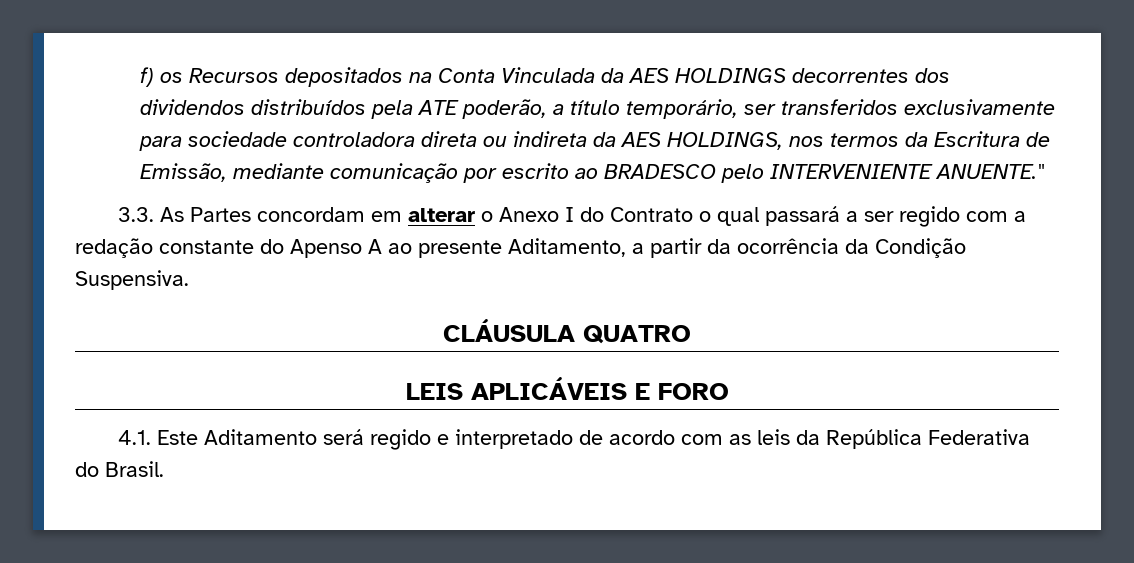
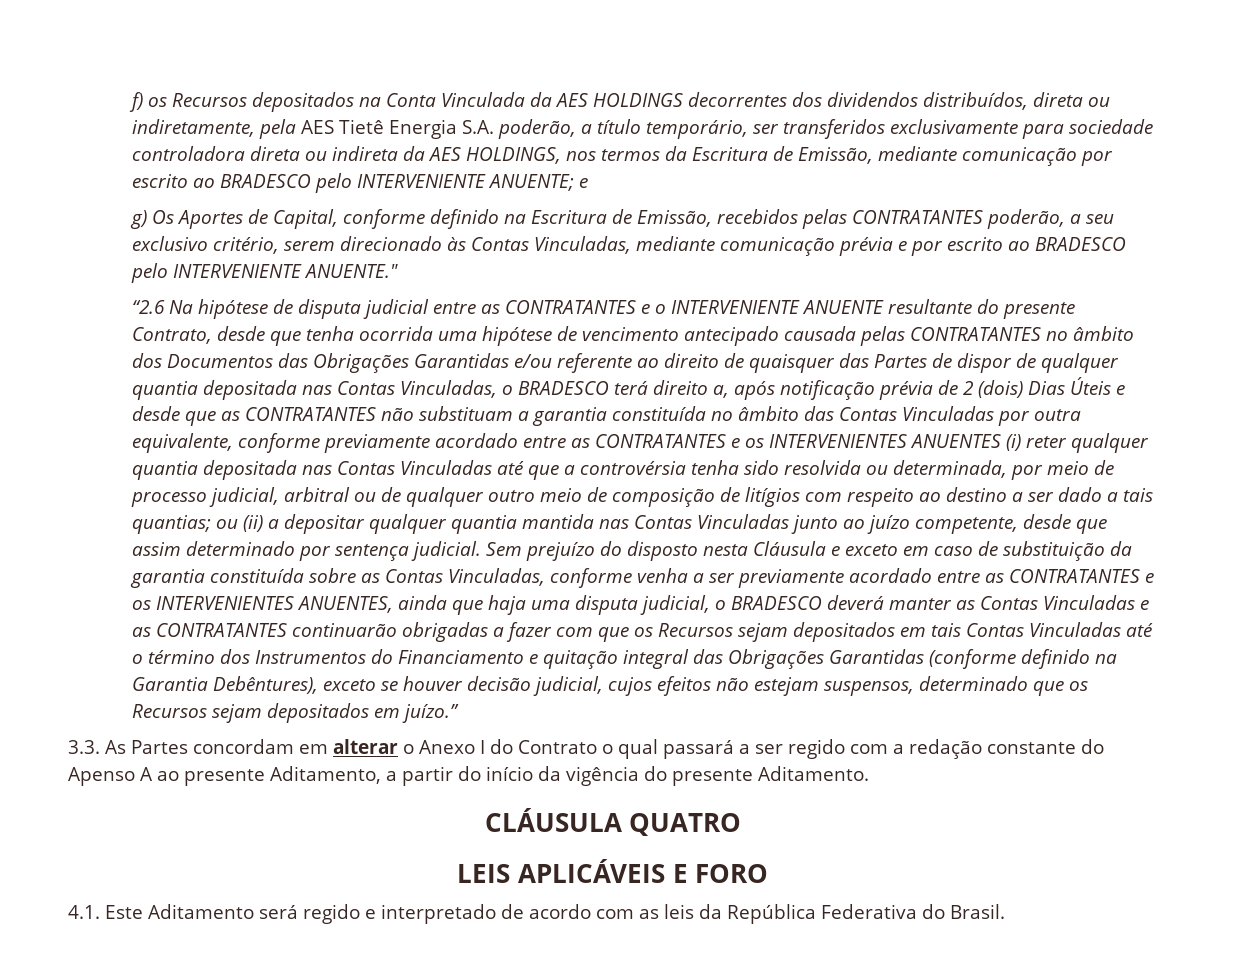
- f) os Recursos depositados na Conta Vinculada da AES HOLDINGS decorrentes dos dividendos distribuídos pela ATE poderão, a título temporário, ser transferidos exclusivamente para sociedade controladora direta ou indireta da AES HOLDINGS, nos termos da Escritura de Emissão, mediante comunicação por escrito ao BRADESCO pelo INTERVENIENTE ANUENTE."
+ f) os Recursos depositados na Conta Vinculada da AES HOLDINGS decorrentes dos dividendos distribuídos, direta ou indiretamente, pela AES Tietê Energia S.A. poderão, a título temporário, ser transferidos exclusivamente para sociedade controladora direta ou indireta da AES HOLDINGS, nos termos da Escritura de Emissão, mediante comunicação por escrito ao BRADESCO pelo INTERVENIENTE ANUENTE; e
+ g) Os Aportes de Capital, conforme definido na Escritura de Emissão, recebidos pelas CONTRATANTES poderão, a seu exclusivo critério, serem direcionado às Contas Vinculadas, mediante comunicação prévia e por escrito ao BRADESCO pelo INTERVENIENTE ANUENTE."
+ “2.6 Na hipótese de disputa judicial entre as CONTRATANTES e o INTERVENIENTE ANUENTE resultante do presente Contrato, desde que tenha ocorrida uma hipótese de vencimento antecipado causada pelas CONTRATANTES no âmbito dos Documentos das Obrigações Garantidas e/ou referente ao direito de quaisquer das Partes de dispor de qualquer quantia depositada nas Contas Vinculadas, o BRADESCO terá direito a, após notificação prévia de 2 (dois) Dias Úteis e desde que as CONTRATANTES não substituam a garantia constituída no âmbito das Contas Vinculadas por outra equivalente, conforme previamente acordado entre as CONTRATANTES e os INTERVENIENTES ANUENTES (i) reter qualquer quantia depositada nas Contas Vinculadas até que a controvérsia tenha sido resolvida ou determinada, por meio de processo judicial, arbitral ou de qualquer outro meio de composição de litígios com respeito ao destino a ser dado a tais quantias; ou (ii) a depositar qualquer quantia mantida nas Contas Vinculadas junto ao juízo competente, desde que assim determinado por sentença judicial. Sem prejuízo do disposto nesta Cláusula e exceto em caso de substituição da garantia constituída sobre as Contas Vinculadas, conforme venha a ser previamente acordado entre as CONTRATANTES e os INTERVENIENTES ANUENTES, ainda que haja uma disputa judicial, o BRADESCO deverá manter as Contas Vinculadas e as CONTRATANTES continuarão obrigadas a fazer com que os Recursos sejam depositados em tais Contas Vinculadas até o término dos Instrumentos do Financiamento e quitação integral das Obrigações Garantidas (conforme definido na Garantia Debêntures), exceto se houver decisão judicial, cujos efeitos não estejam suspensos, determinado que os Recursos sejam depositados em juízo.”
- 3.3. As Partes concordam em alterar o Anexo I do Contrato o qual passará a ser regido com a redação constante do Apenso A ao presente Aditamento, a partir da ocorrência da Condição Suspensiva.
+ 3.3. As Partes concordam em alterar o Anexo I do Contrato o qual passará a ser regido com a redação constante do Apenso A ao presente Aditamento, a partir do início da vigência do presente Aditamento.

